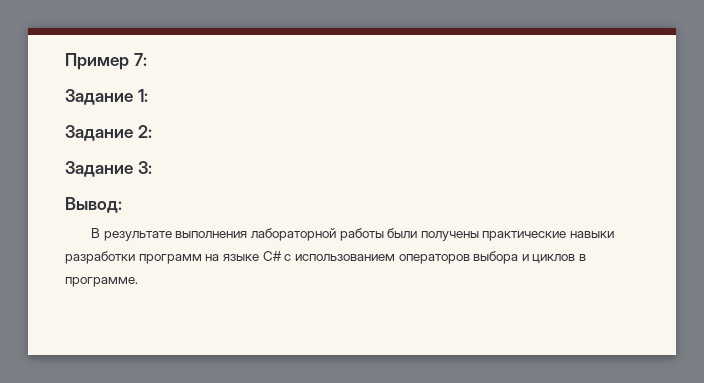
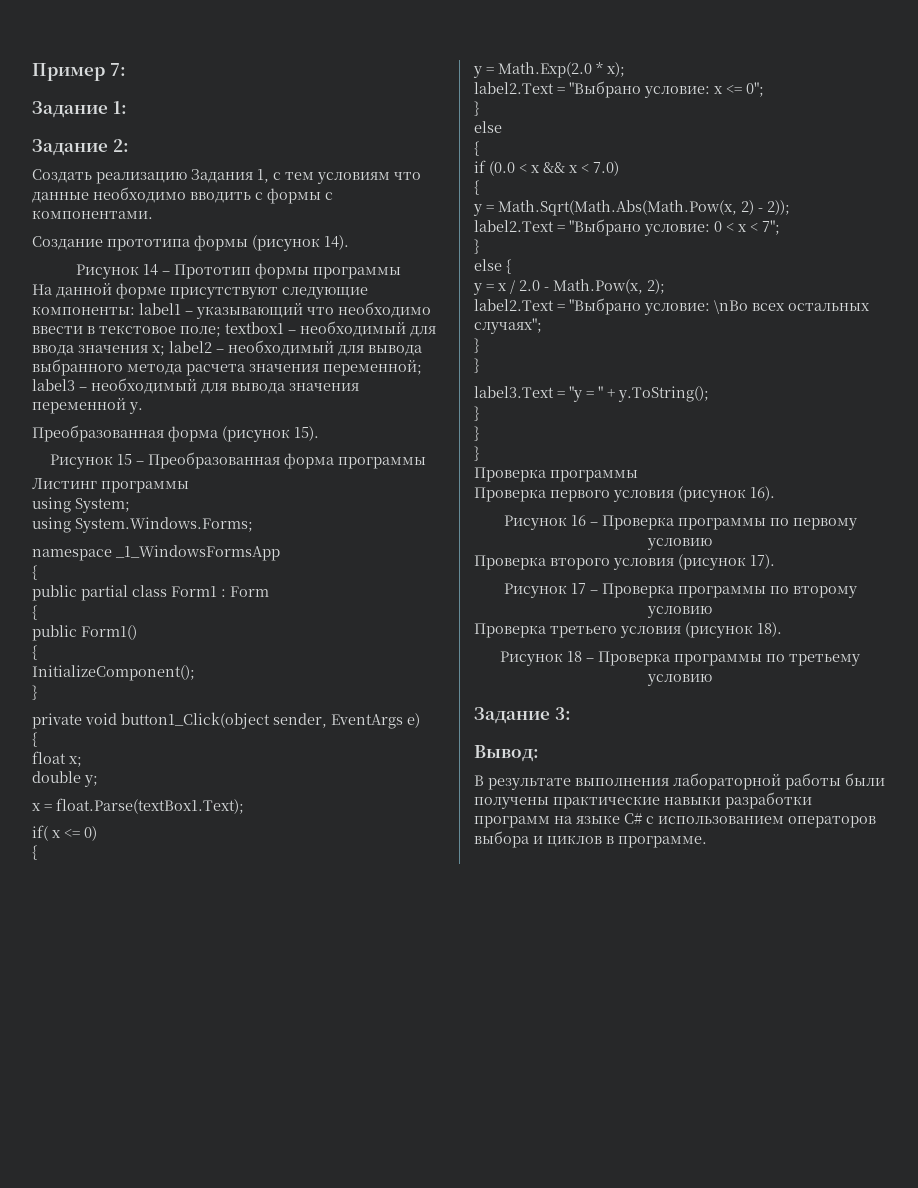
+ Создать реализацию Задания 1, с тем условиям что данные необходимо вводить с формы с компонентами.
+ Создание прототипа формы (рисунок 14).
+ Рисунок 14 – Прототип формы программы
+ На данной форме присутствуют следующие компоненты: label1 – указывающий что необходимо ввести в текстовое поле; textbox1 – необходимый для ввода значения x; label2 – необходимый для вывода выбранного метода расчета значения переменной; label3 – необходимый для вывода значения переменной y.
+ Преобразованная форма (рисунок 15).
+ Рисунок 15 – Преобразованная форма программы
+ Листинг программы
+ using System;
+ using System.Windows.Forms;
+ namespace _1_WindowsFormsApp
+ {
+ public partial class Form1 : Form
+ {
+ public Form1()
+ {
+ InitializeComponent();
+ }
+ private void button1_Click(object sender, EventArgs e)
+ {
+ float x;
+ double y;
+ x = float.Parse(textBox1.Text);
+ if( x <= 0)
+ {
+ y = Math.Exp(2.0 * x);
+ label2.Text = "Выбрано условие: x <= 0";
+ }
+ else
+ {
+ if (0.0 < x && x < 7.0)
+ {
+ y = Math.Sqrt(Math.Abs(Math.Pow(x, 2) - 2));
+ label2.Text = "Выбрано условие: 0 < x < 7";
+ }
+ else {
+ y = x / 2.0 - Math.Pow(x, 2);
+ label2.Text = "Выбрано условие: \nВо всех остальных случаях";
+ }
+ }
+ label3.Text = "y = " + y.ToString();
+ }
+ }
+ }
+ Проверка программы
+ Проверка первого условия (рисунок 16).
+ Рисунок 16 – Проверка программы по первому условию
+ Проверка второго условия (рисунок 17).
+ Рисунок 17 – Проверка программы по второму условию
+ Проверка третьего условия (рисунок 18).
+ Рисунок 18 – Проверка программы по третьему условию

